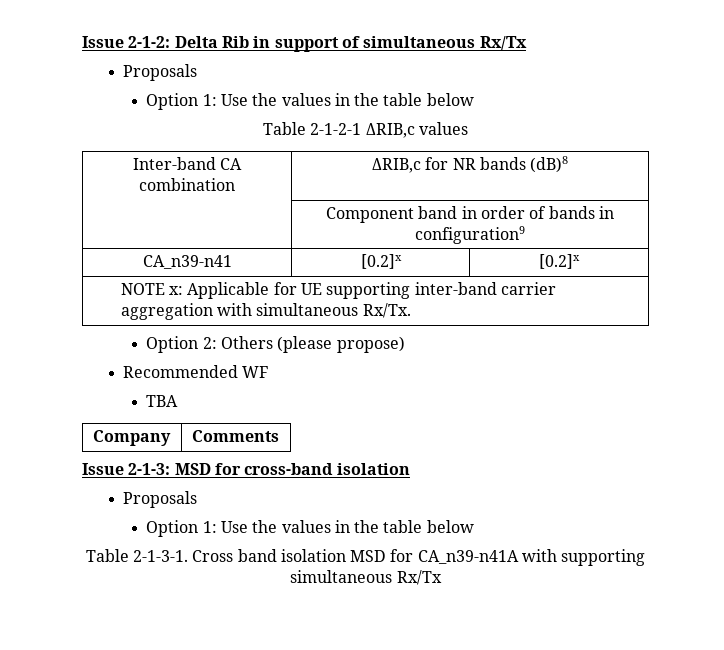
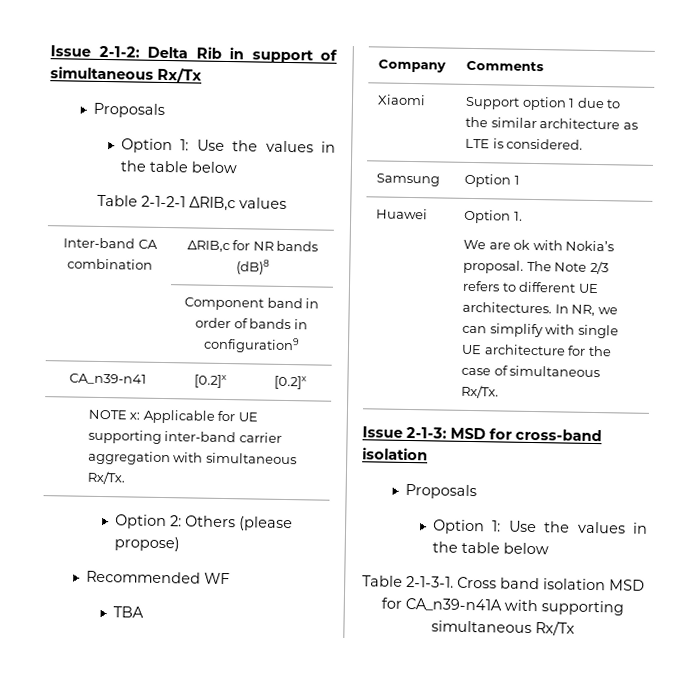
+ Xiaomi | Support option 1 due to the similar architecture as LTE is considered.
+ Samsung | Option 1
+ Huawei | Option 1.
+ We are ok with Nokia’s proposal. The Note 2/3 refers to different UE architectures. In NR, we can simplify with single UE architecture for the case of simultaneous Rx/Tx.

